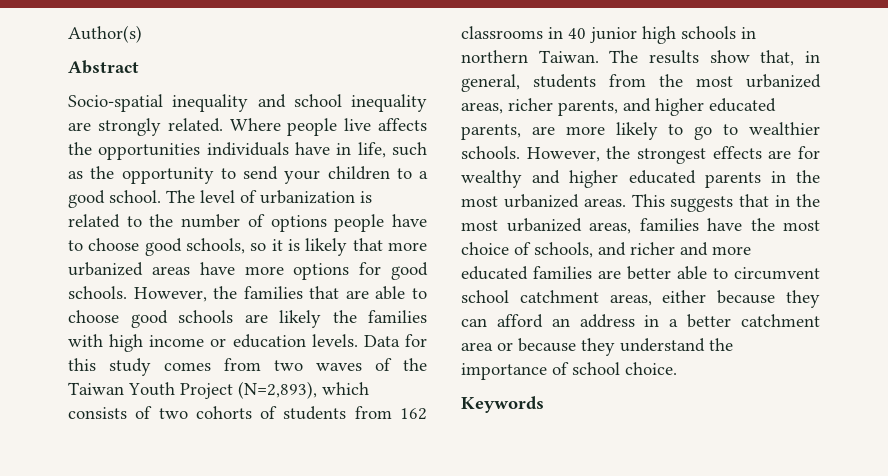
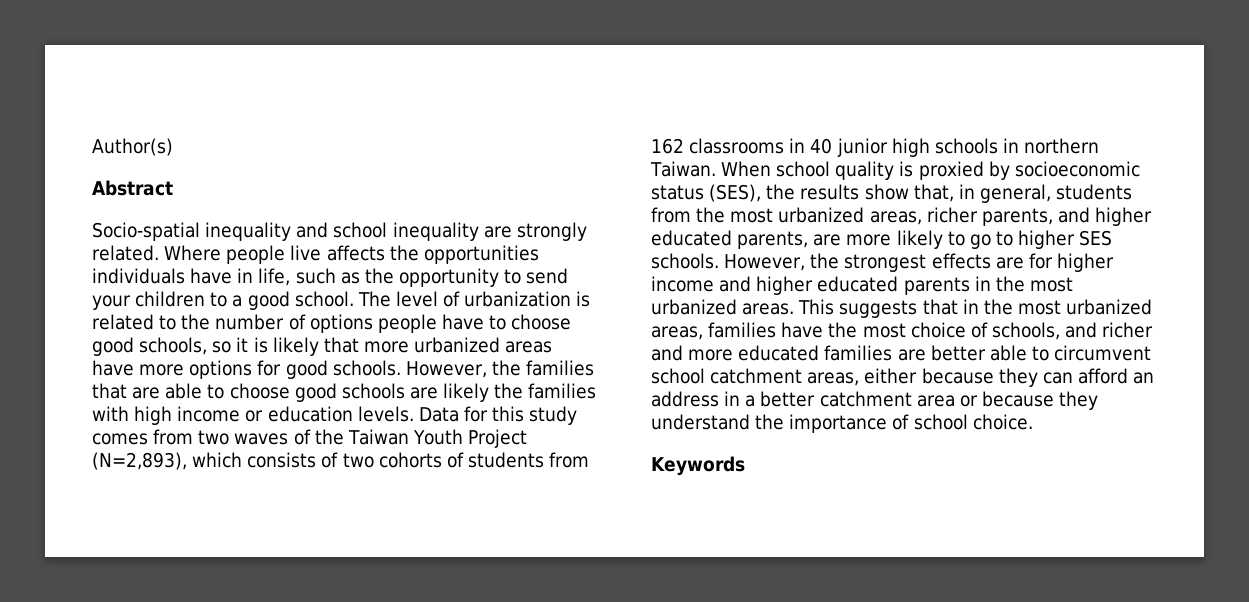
- The results show that, in general, students from the most urbanized areas, richer parents, and higher educated parents, are more likely to go to wealthier schools.
+ When school quality is proxied by socioeconomic status (SES), the results show that, in general, students from the most urbanized areas, richer parents, and higher educated parents, are more likely to go to higher SES schools.
- However, the strongest effects are for wealthy and higher educated parents in the most urbanized areas.
+ However, the strongest effects are for higher income and higher educated parents in the most urbanized areas.

